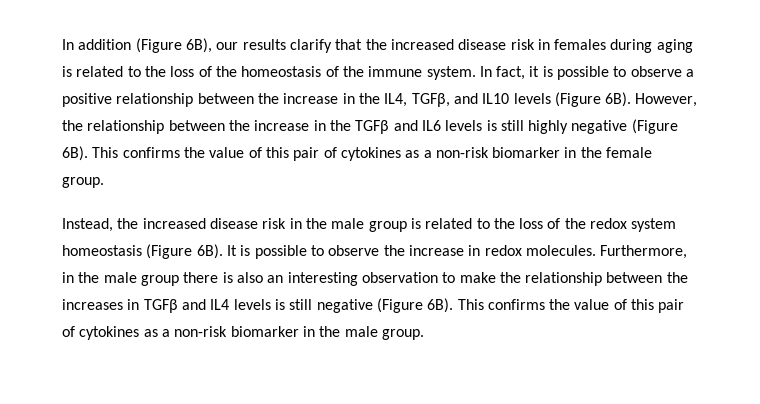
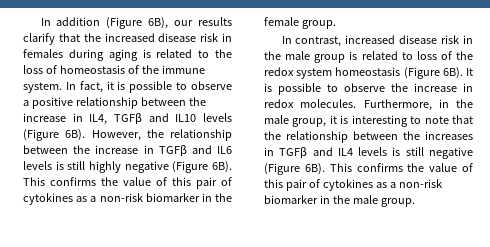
- In addition (Figure 6B), our results clarify that the increased disease risk in females during aging is related to the loss of the homeostasis of the immune system.
+ In addition (Figure 6B), our results clarify that the increased disease risk in females during aging is related to the loss of homeostasis of the immune system.
- In fact, it is possible to observe a positive relationship between the increase in the IL4, TGFβ, and IL10 levels (Figure 6B).
+ In fact, it is possible to observe a positive relationship between the increase in IL4, TGFβ and IL10 levels (Figure 6B).
- However, the relationship between the increase in the TGFβ and IL6 levels is still highly negative (Figure 6B).
+ However, the relationship between the increase in TGFβ and IL6 levels is still highly negative (Figure 6B).
- Instead, the increased disease risk in the male group is related to the loss of the redox system homeostasis (Figure 6B).
+ In contrast, increased disease risk in the male group is related to loss of the redox system homeostasis (Figure 6B).
- Furthermore, in the male group there is also an interesting observation to make the relationship between the increases in TGFβ and IL4 levels is still negative (Figure 6B).
+ Furthermore, in the male group, it is interesting to note that the relationship between the increases in TGFβ and IL4 levels is still negative (Figure 6B).

